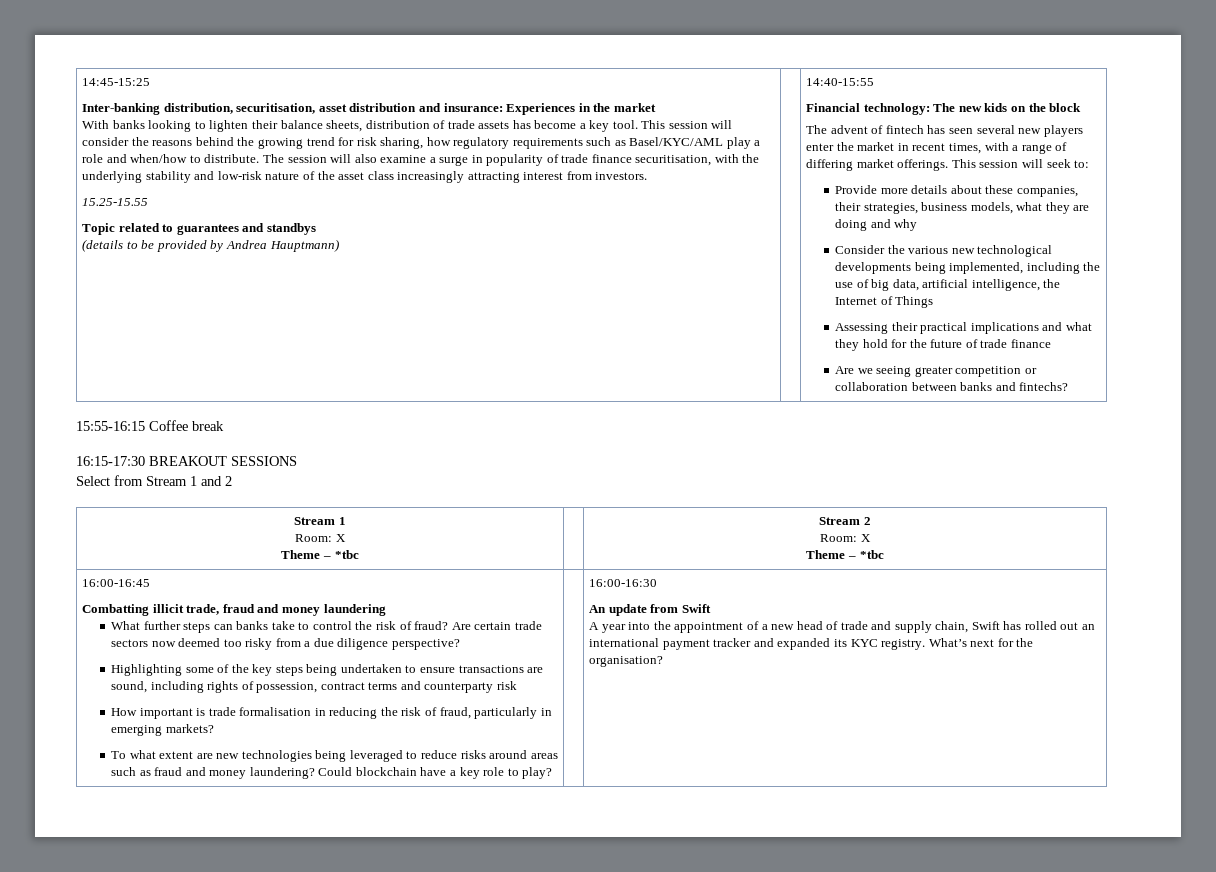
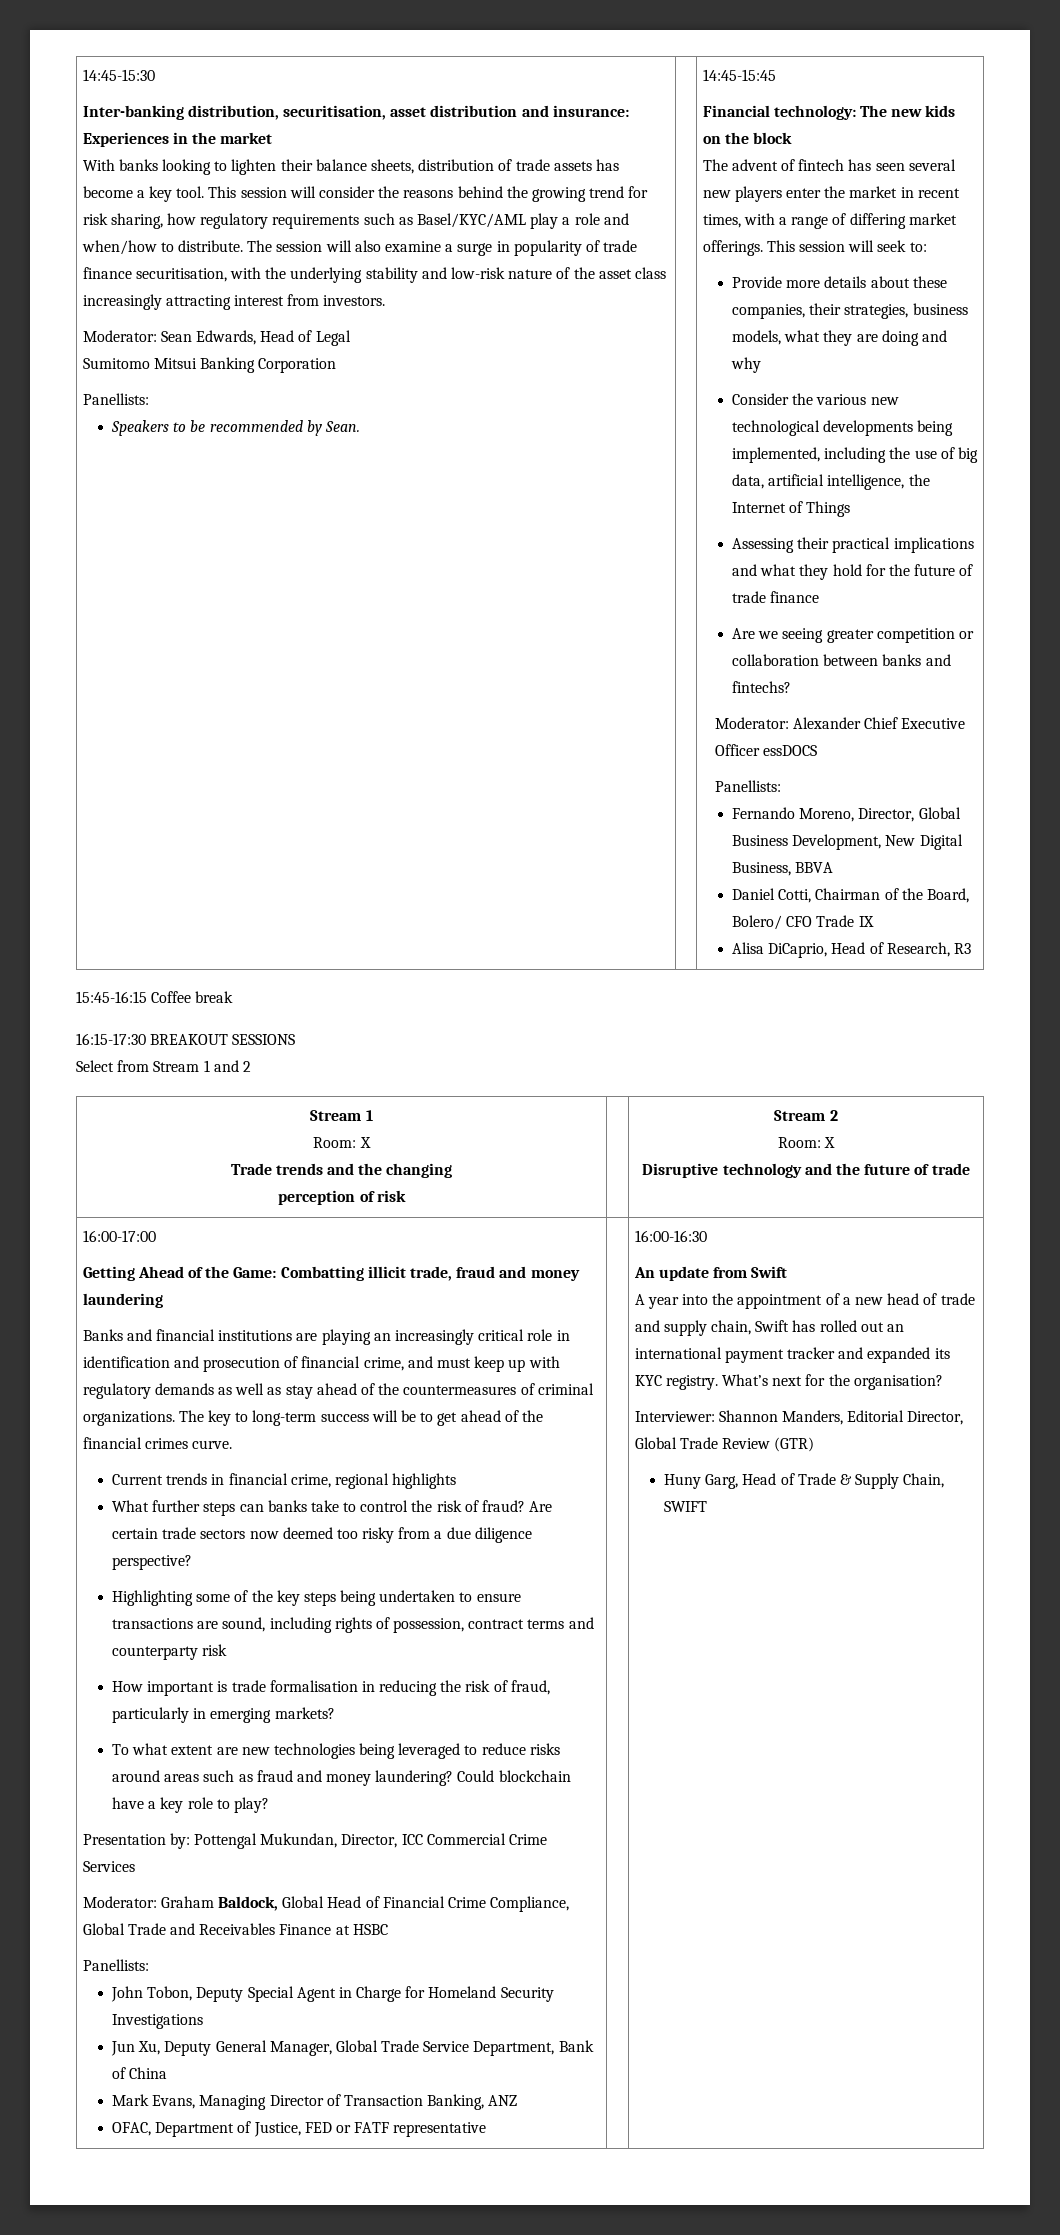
- 14:45-15:25
+ 14:45-15:30
- 15.25-15.55
- Topic related to guarantees and standbys
- (details to be provided by Andrea Hauptmann) | | 14:40-15:55
+ Moderator: Sean Edwards, Head of Legal
+ Sumitomo Mitsui Banking Corporation
+ Panellists:
+ Speakers to be recommended by Sean. | | 14:45-15:45
- 15:55-16:15 Coffee break
+ Moderator: Alexander Chief Executive Officer essDOCS
+ Panellists:
+ Fernando Moreno, Director, Global Business Development, New Digital Business, BBVA
+ Daniel Cotti, Chairman of the Board, Bolero/ CFO Trade IX
+ Alisa DiCaprio, Head of Research, R3
+ 15:45-16:15 Coffee break
  Select from Stream 1 and 2
  Stream 1
  Room: X
- Theme – *tbc | | Stream 2
+ Trade trends and the changing
+ perception of risk | | Stream 2
  Room: X
- Theme – *tbc
- 16:00-16:45
- Combatting illicit trade, fraud and money laundering
+ Disruptive technology and the future of trade
+ 16:00-17:00
+ Getting Ahead of the Game: Combatting illicit trade, fraud and money laundering
+ Banks and financial institutions are playing an increasingly critical role in identification and prosecution of financial crime, and must keep up with regulatory demands as well as stay ahead of the countermeasures of criminal organizations. The key to long-term success will be to get ahead of the financial crimes curve.
+ Current trends in financial crime, regional highlights
+ Presentation by: Pottengal Mukundan, Director, ICC Commercial Crime Services
+ Moderator: Graham Baldock, Global Head of Financial Crime Compliance, Global Trade and Receivables Finance at HSBC
+ Panellists:
+ John Tobon, Deputy Special Agent in Charge for Homeland Security Investigations
+ Jun Xu, Deputy General Manager, Global Trade Service Department, Bank of China
+ Mark Evans, Managing Director of Transaction Banking, ANZ
+ OFAC, Department of Justice, FED or FATF representative
+ Interviewer: Shannon Manders, Editorial Director, Global Trade Review (GTR)
+ Huny Garg, Head of Trade & Supply Chain, SWIFT

